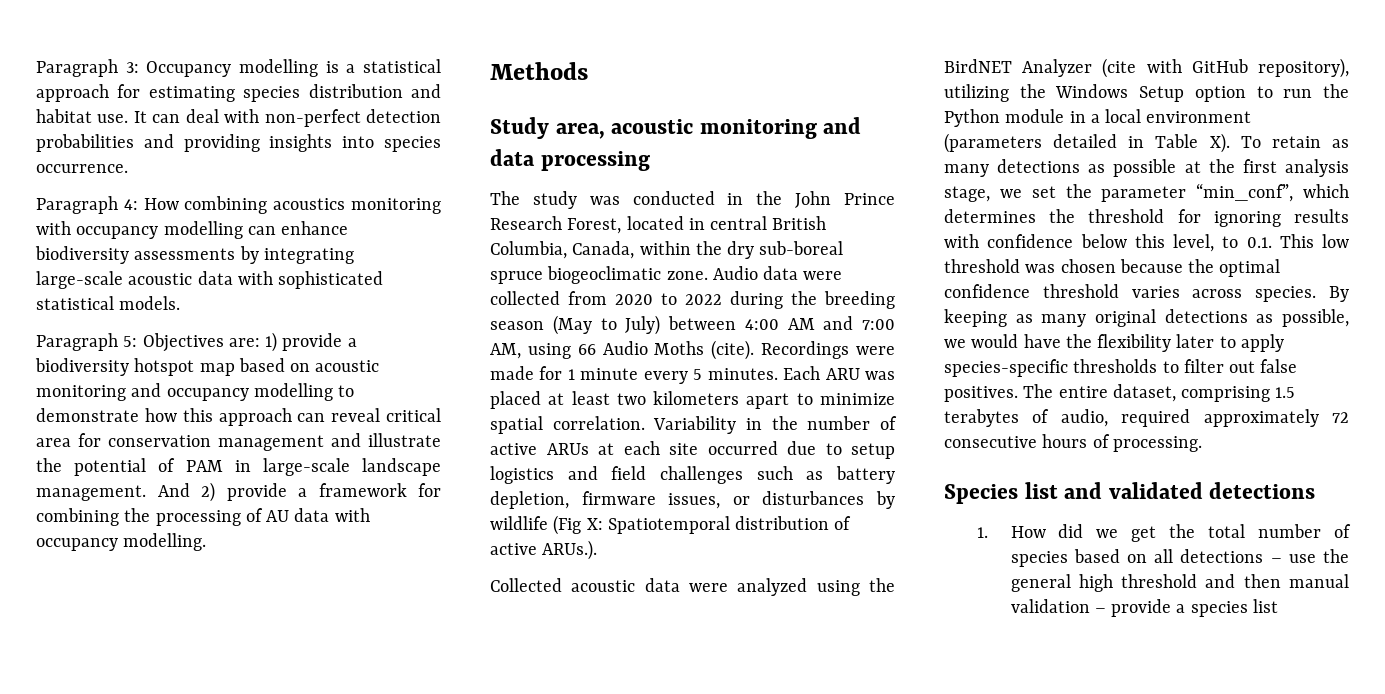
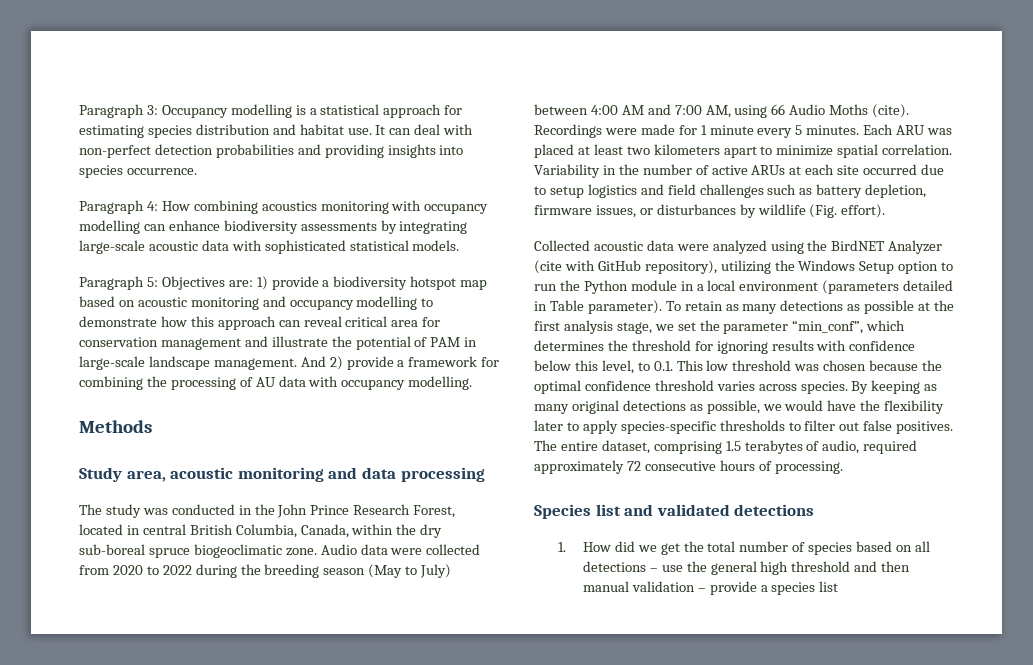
- Variability in the number of active ARUs at each site occurred due to setup logistics and field challenges such as battery depletion, firmware issues, or disturbances by wildlife (Fig X: Spatiotemporal distribution of active ARUs.).
+ Variability in the number of active ARUs at each site occurred due to setup logistics and field challenges such as battery depletion, firmware issues, or disturbances by wildlife (Fig. effort).
- Collected acoustic data were analyzed using the BirdNET Analyzer (cite with GitHub repository), utilizing the Windows Setup option to run the Python module in a local environment (parameters detailed in Table X). To retain as many detections as possible at the first analysis stage, we set the parameter “min_conf”, which determines the threshold for ignoring results with confidence below this level, to 0.1. This low threshold was chosen because the optimal confidence threshold varies across species.
+ Collected acoustic data were analyzed using the BirdNET Analyzer (cite with GitHub repository), utilizing the Windows Setup option to run the Python module in a local environment (parameters detailed in Table parameter). To retain as many detections as possible at the first analysis stage, we set the parameter “min_conf”, which determines the threshold for ignoring results with confidence below this level, to 0.1. This low threshold was chosen because the optimal confidence threshold varies across species.

